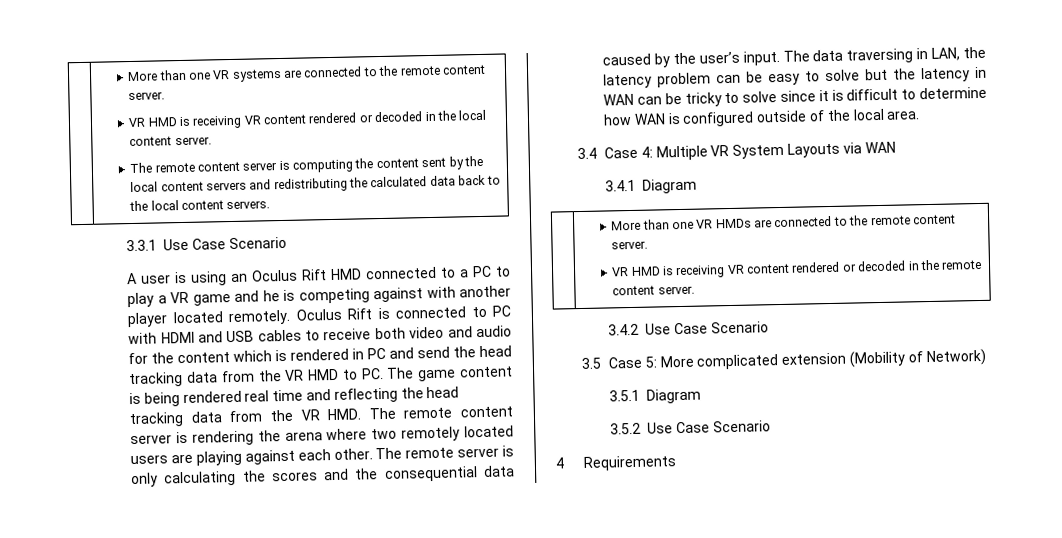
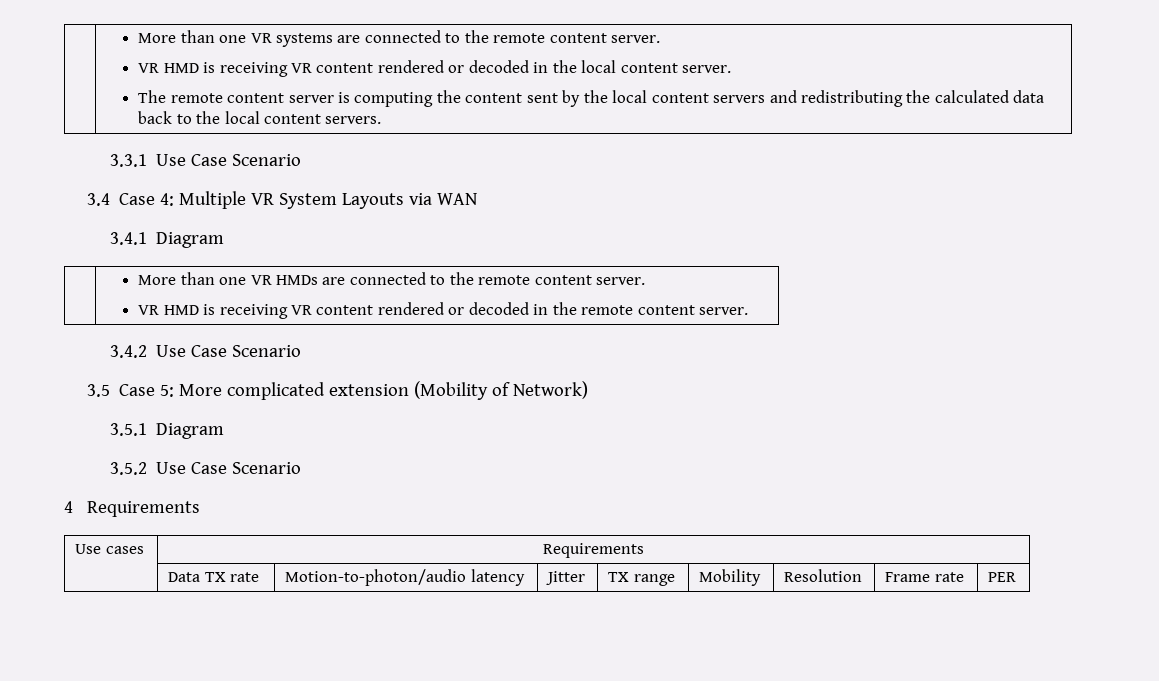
- A user is using an Oculus Rift HMD connected to a PC to play a VR game and he is competing against with another player located remotely. Oculus Rift is connected to PC with HDMI and USB cables to receive both video and audio for the content which is rendered in PC and send the head tracking data from the VR HMD to PC. The game content is being rendered real time and reflecting the head tracking data from the VR HMD. The remote content server is rendering the arena where two remotely located users are playing against each other. The remote server is only calculating the scores and the consequential data caused by the user’s input. The data traversing in LAN, the latency problem can be easy to solve but the latency in WAN can be tricky to solve since it is difficult to determine how WAN is configured outside of the local area.
+ Use cases | Requirements
+ | Data TX rate | Motion-to-photon/audio latency | Jitter | TX range | Mobility | Resolution | Frame rate | PER

